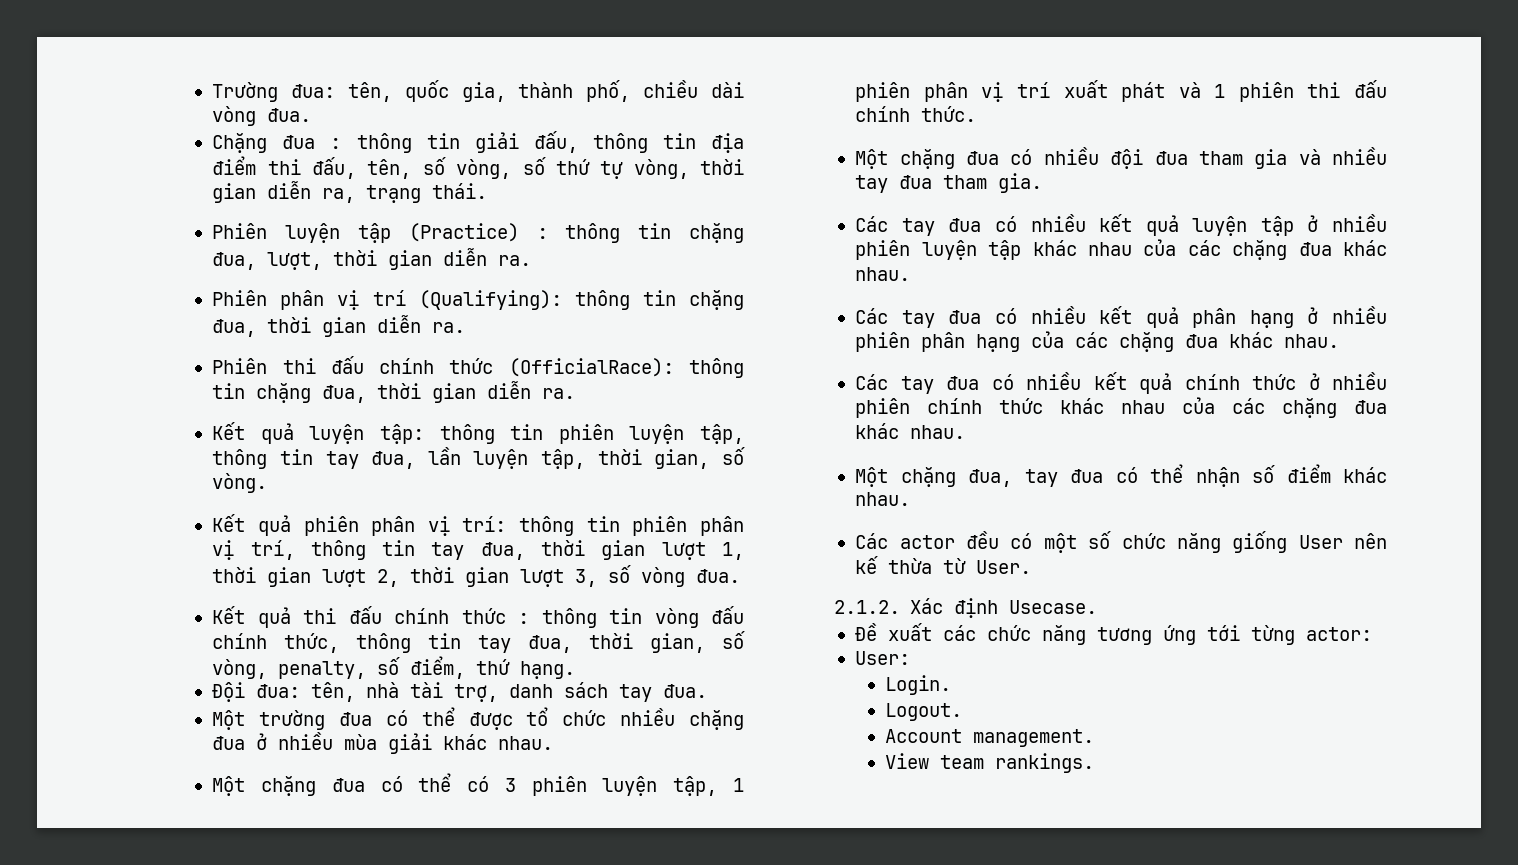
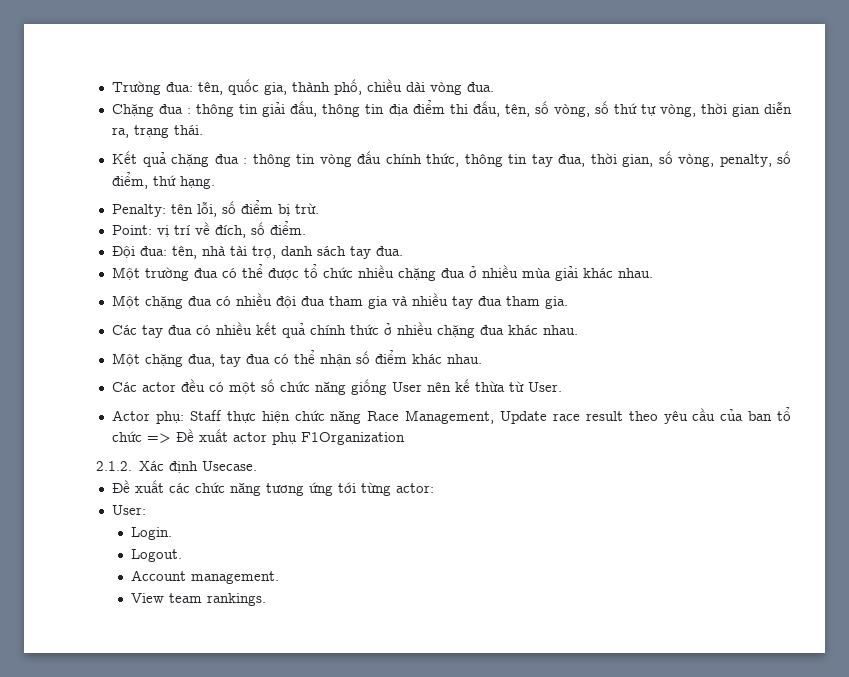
- Phiên luyện tập (Practice) : thông tin chặng đua, lượt, thời gian diễn ra.
- Phiên phân vị trí (Qualifying): thông tin chặng đua, thời gian diễn ra.
- Phiên thi đấu chính thức (OfficialRace): thông tin chặng đua, thời gian diễn ra.
- Kết quả luyện tập: thông tin phiên luyện tập, thông tin tay đua, lần luyện tập, thời gian, số vòng.
- Kết quả phiên phân vị trí: thông tin phiên phân vị trí, thông tin tay đua, thời gian lượt 1, thời gian lượt 2, thời gian lượt 3, số vòng đua.
- Kết quả thi đấu chính thức : thông tin vòng đấu chính thức, thông tin tay đua, thời gian, số vòng, penalty, số điểm, thứ hạng.
+ Kết quả chặng đua : thông tin vòng đấu chính thức, thông tin tay đua, thời gian, số vòng, penalty, số điểm, thứ hạng.
+ Penalty: tên lỗi, số điểm bị trừ.
+ Point: vị trí về đích, số điểm.
- Một chặng đua có thể có 3 phiên luyện tập, 1 phiên phân vị trí xuất phát và 1 phiên thi đấu chính thức.
- Các tay đua có nhiều kết quả luyện tập ở nhiều phiên luyện tập khác nhau của các chặng đua khác nhau.
- Các tay đua có nhiều kết quả phân hạng ở nhiều phiên phân hạng của các chặng đua khác nhau.
- Các tay đua có nhiều kết quả chính thức ở nhiều phiên chính thức khác nhau của các chặng đua khác nhau.
+ Các tay đua có nhiều kết quả chính thức ở nhiều chặng đua khác nhau.
+ Actor phụ: Staff thực hiện chức năng Race Management, Update race result theo yêu cầu của ban tổ chức => Đề xuất actor phụ F1Organization

